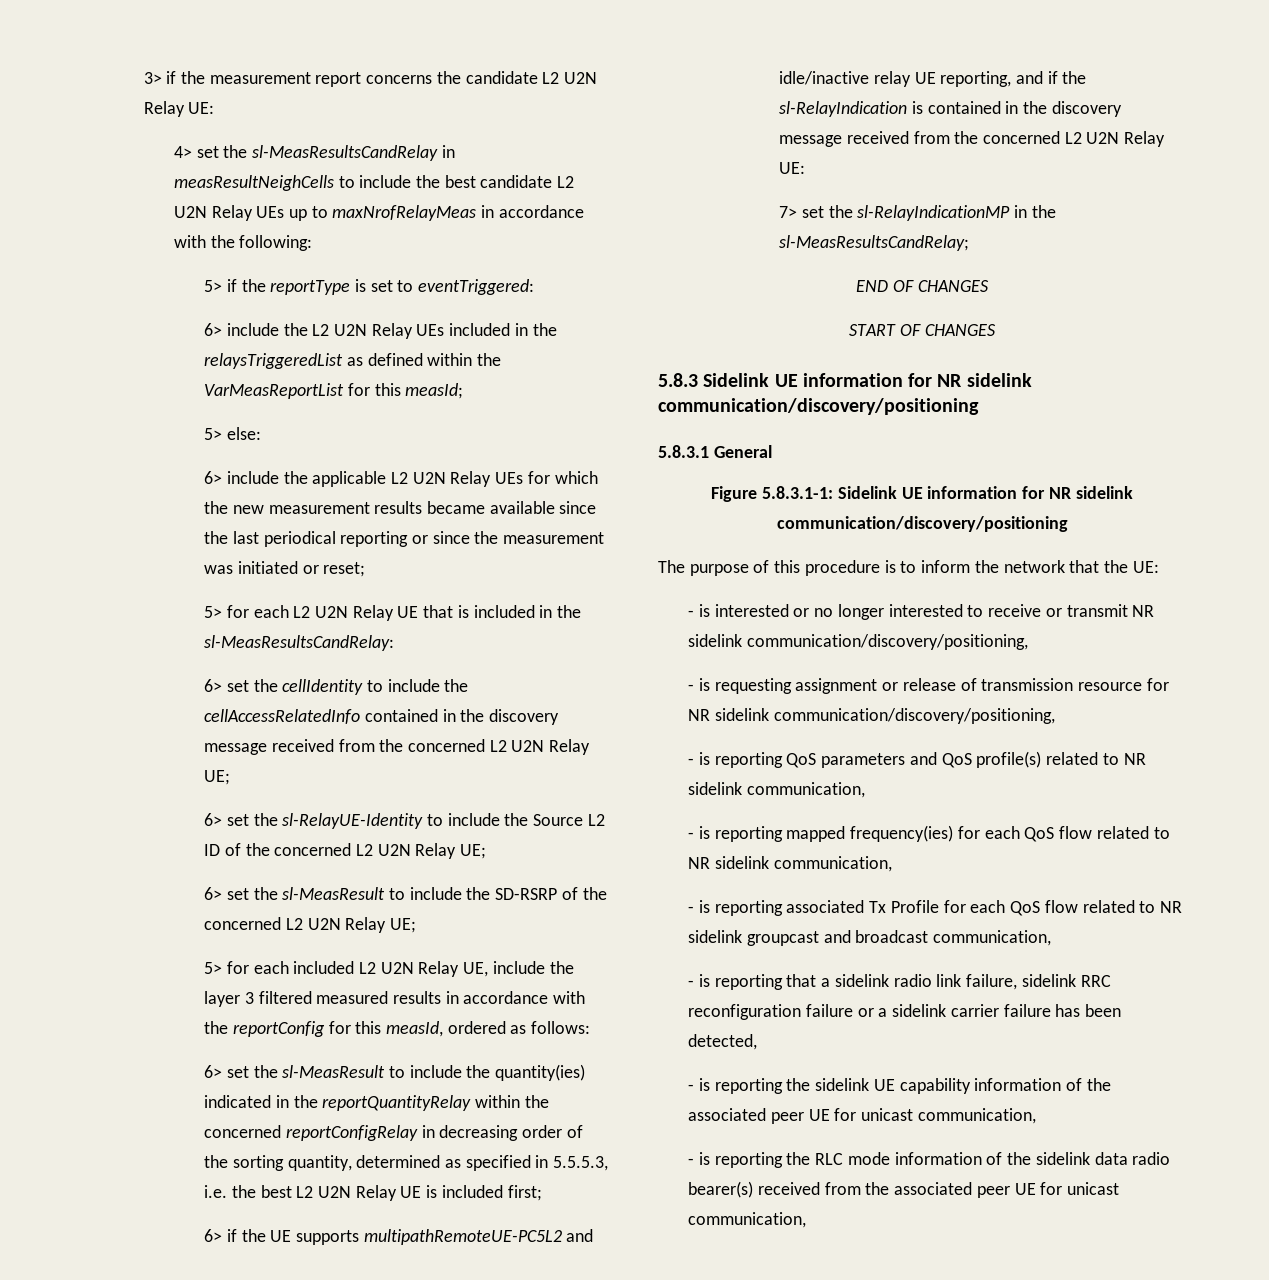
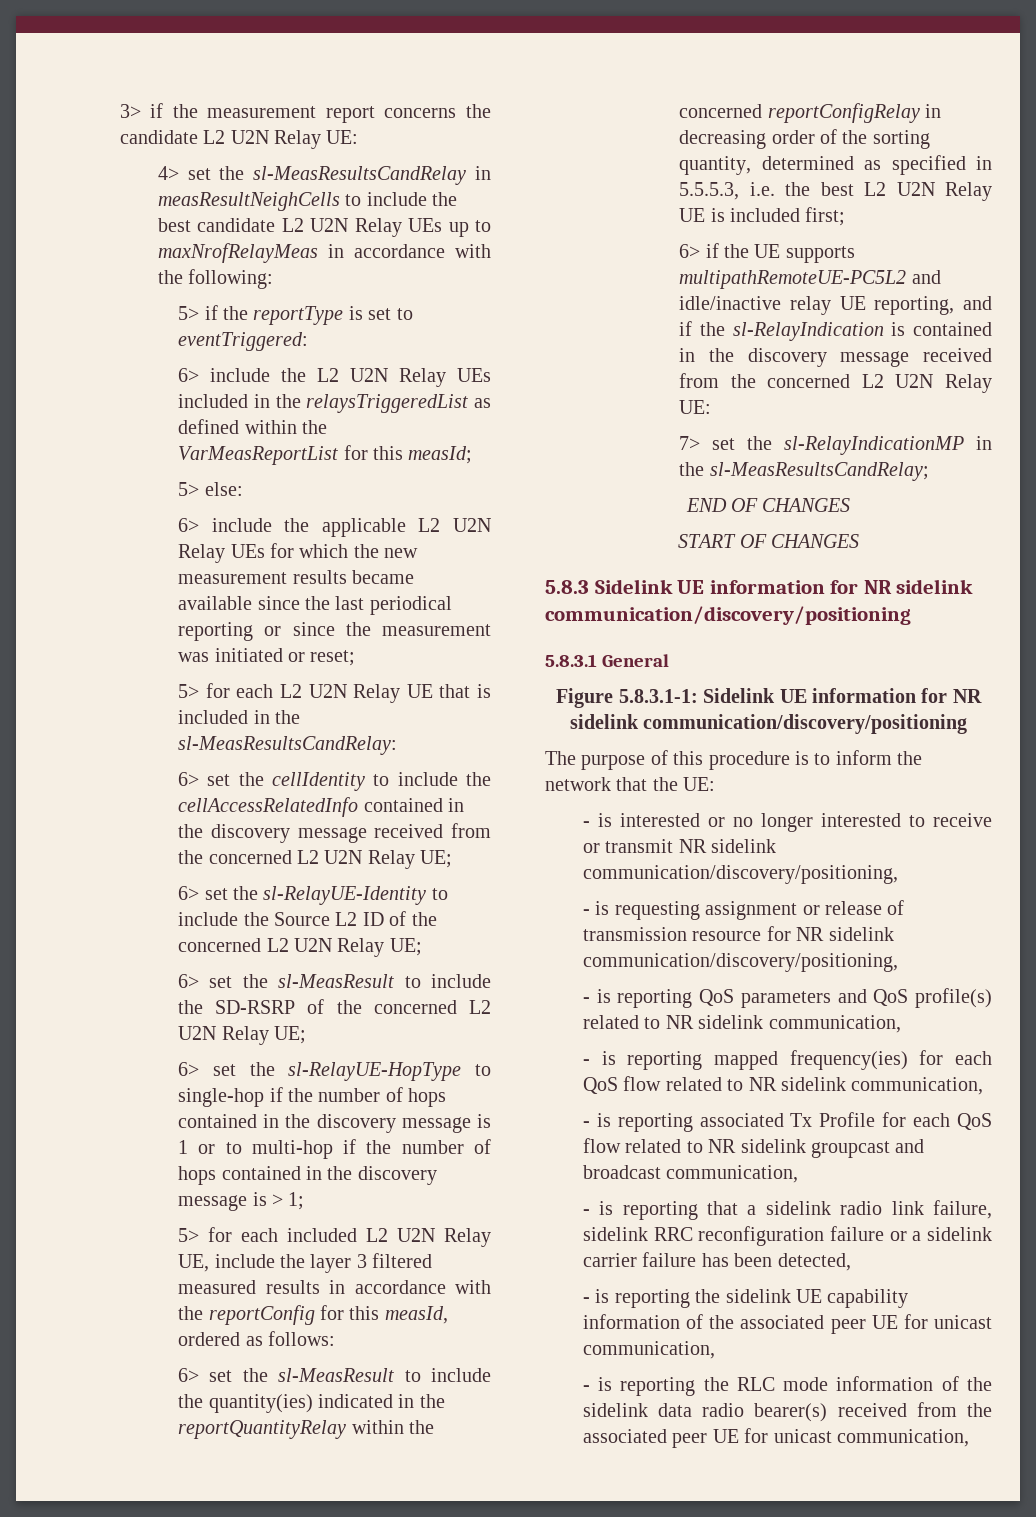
+ 6> set the sl-RelayUE-HopType to single-hop if the number of hops contained in the discovery message is 1 or to multi-hop if the number of hops contained in the discovery message is > 1;

